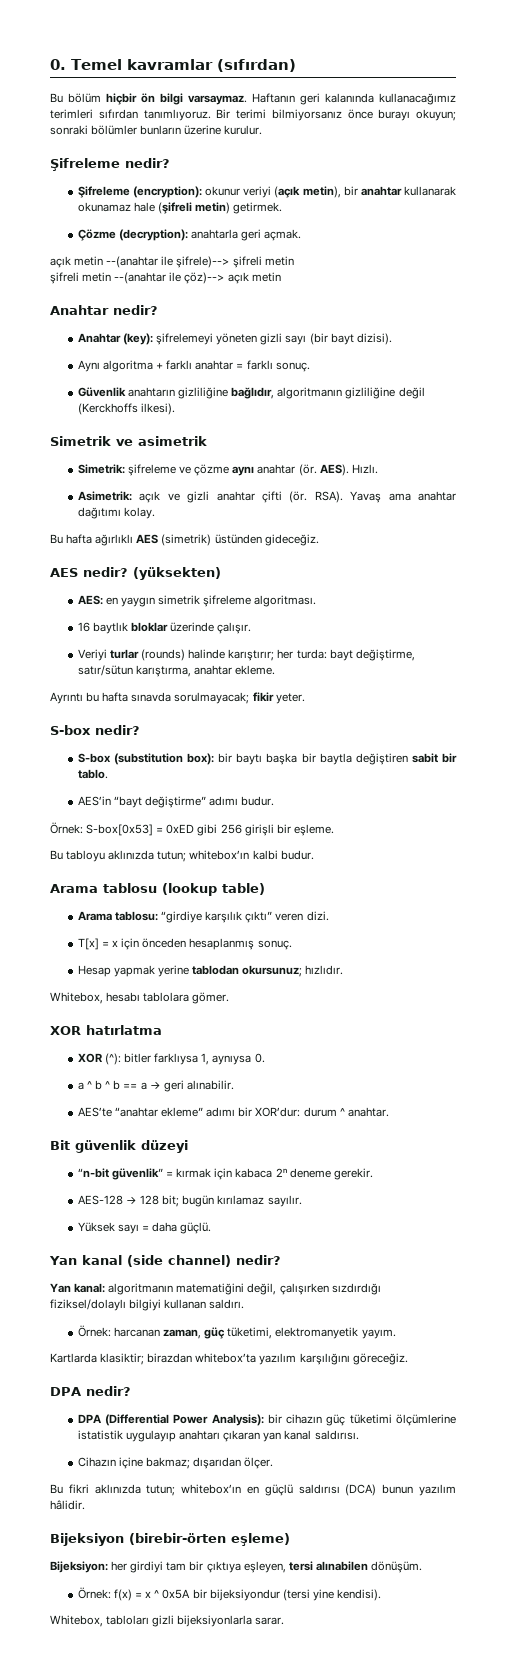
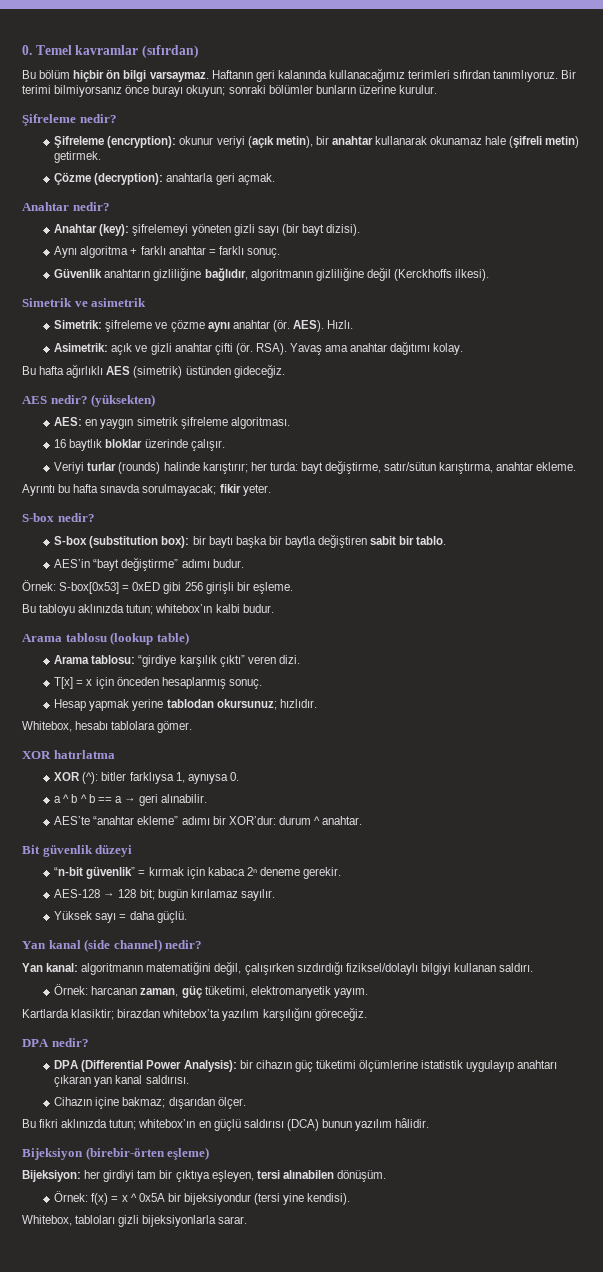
- açık metin --(anahtar ile şifrele)--> şifreli metin
- şifreli metin --(anahtar ile çöz)--> açık metin

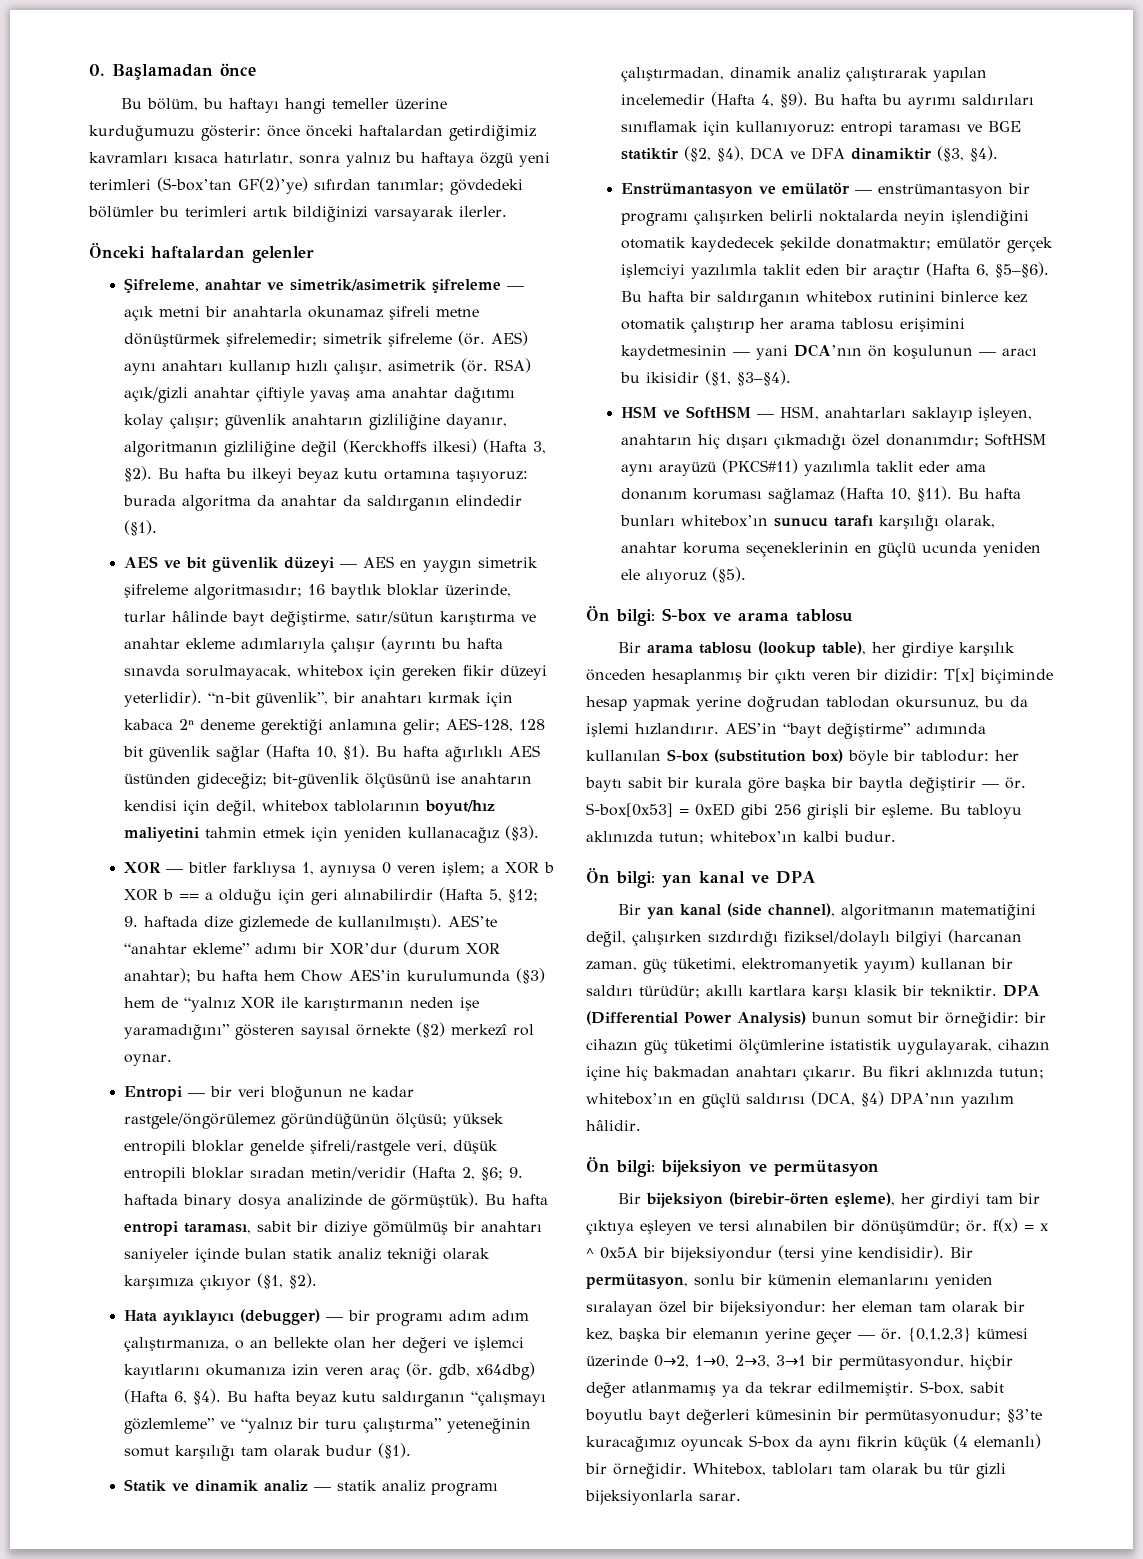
- 0. Temel kavramlar (sıfırdan)
- Bu bölüm hiçbir ön bilgi varsaymaz. Haftanın geri kalanında kullanacağımız terimleri sıfırdan tanımlıyoruz. Bir terimi bilmiyorsanız önce burayı okuyun; sonraki bölümler bunların üzerine kurulur.
- Şifreleme nedir?
- Şifreleme (encryption): okunur veriyi (açık metin), bir anahtar kullanarak okunamaz hale (şifreli metin) getirmek.
- Çözme (decryption): anahtarla geri açmak.
- Anahtar nedir?
- Anahtar (key): şifrelemeyi yöneten gizli sayı (bir bayt dizisi).
- Aynı algoritma + farklı anahtar = farklı sonuç.
- Güvenlik anahtarın gizliliğine bağlıdır, algoritmanın gizliliğine değil (Kerckhoffs ilkesi).
- Simetrik ve asimetrik
- Simetrik: şifreleme ve çözme aynı anahtar (ör. AES). Hızlı.
- Asimetrik: açık ve gizli anahtar çifti (ör. RSA). Yavaş ama anahtar dağıtımı kolay.
- Bu hafta ağırlıklı AES (simetrik) üstünden gideceğiz.
- AES nedir? (yüksekten)
- AES: en yaygın simetrik şifreleme algoritması.
- 16 baytlık bloklar üzerinde çalışır.
- Veriyi turlar (rounds) halinde karıştırır; her turda: bayt değiştirme, satır/sütun karıştırma, anahtar ekleme.
- Ayrıntı bu hafta sınavda sorulmayacak; fikir yeter.
- S-box nedir?
- S-box (substitution box): bir baytı başka bir baytla değiştiren sabit bir tablo.
- AES’in “bayt değiştirme” adımı budur.
- Örnek: S-box[0x53] = 0xED gibi 256 girişli bir eşleme.
- Bu tabloyu aklınızda tutun; whitebox’ın kalbi budur.
+ 0. Başlamadan önce
+ Bu bölüm, bu haftayı hangi temeller üzerine kurduğumuzu gösterir: önce önceki haftalardan getirdiğimiz kavramları kısaca hatırlatır, sonra yalnız bu haftaya özgü yeni terimleri (S-box’tan GF(2)’ye) sıfırdan tanımlar; gövdedeki bölümler bu terimleri artık bildiğinizi varsayarak ilerler.
+ Önceki haftalardan gelenler
+ Şifreleme, anahtar ve simetrik/asimetrik şifreleme — açık metni bir anahtarla okunamaz şifreli metne dönüştürmek şifrelemedir; simetrik şifreleme (ör. AES) aynı anahtarı kullanıp hızlı çalışır, asimetrik (ör. RSA) açık/gizli anahtar çiftiyle yavaş ama anahtar dağıtımı kolay çalışır; güvenlik anahtarın gizliliğine dayanır, algoritmanın gizliliğine değil (Kerckhoffs ilkesi) (Hafta 3, §2). Bu hafta bu ilkeyi beyaz kutu ortamına taşıyoruz: burada algoritma da anahtar da saldırganın elindedir (§1).
+ AES ve bit güvenlik düzeyi — AES en yaygın simetrik şifreleme algoritmasıdır; 16 baytlık bloklar üzerinde, turlar hâlinde bayt değiştirme, satır/sütun karıştırma ve anahtar ekleme adımlarıyla çalışır (ayrıntı bu hafta sınavda sorulmayacak, whitebox için gereken fikir düzeyi yeterlidir). “n-bit güvenlik”, bir anahtarı kırmak için kabaca 2ⁿ deneme gerektiği anlamına gelir; AES-128, 128 bit güvenlik sağlar (Hafta 10, §1). Bu hafta ağırlıklı AES üstünden gideceğiz; bit-güvenlik ölçüsünü ise anahtarın kendisi için değil, whitebox tablolarının boyut/hız maliyetini tahmin etmek için yeniden kullanacağız (§3).
+ XOR — bitler farklıysa 1, aynıysa 0 veren işlem; a XOR b XOR b == a olduğu için geri alınabilirdir (Hafta 5, §12; 9. haftada dize gizlemede de kullanılmıştı). AES’te “anahtar ekleme” adımı bir XOR’dur (durum XOR anahtar); bu hafta hem Chow AES’in kurulumunda (§3) hem de “yalnız XOR ile karıştırmanın neden işe yaramadığını” gösteren sayısal örnekte (§2) merkezî rol oynar.
+ Entropi — bir veri bloğunun ne kadar rastgele/öngörülemez göründüğünün ölçüsü; yüksek entropili bloklar genelde şifreli/rastgele veri, düşük entropili bloklar sıradan metin/veridir (Hafta 2, §6; 9. haftada binary dosya analizinde de görmüştük). Bu hafta entropi taraması, sabit bir diziye gömülmüş bir anahtarı saniyeler içinde bulan statik analiz tekniği olarak karşımıza çıkıyor (§1, §2).
+ Hata ayıklayıcı (debugger) — bir programı adım adım çalıştırmanıza, o an bellekte olan her değeri ve işlemci kayıtlarını okumanıza izin veren araç (ör. gdb, x64dbg) (Hafta 6, §4). Bu hafta beyaz kutu saldırganın “çalışmayı gözlemleme” ve “yalnız bir turu çalıştırma” yeteneğinin somut karşılığı tam olarak budur (§1).
+ Statik ve dinamik analiz — statik analiz programı çalıştırmadan, dinamik analiz çalıştırarak yapılan incelemedir (Hafta 4, §9). Bu hafta bu ayrımı saldırıları sınıflamak için kullanıyoruz: entropi taraması ve BGE statiktir (§2, §4), DCA ve DFA dinamiktir (§3, §4).
+ Enstrümantasyon ve emülatör — enstrümantasyon bir programı çalışırken belirli noktalarda neyin işlendiğini otomatik kaydedecek şekilde donatmaktır; emülatör gerçek işlemciyi yazılımla taklit eden bir araçtır (Hafta 6, §5–§6). Bu hafta bir saldırganın whitebox rutinini binlerce kez otomatik çalıştırıp her arama tablosu erişimini kaydetmesinin — yani DCA’nın ön koşulunun — aracı bu ikisidir (§1, §3–§4).
+ HSM ve SoftHSM — HSM, anahtarları saklayıp işleyen, anahtarın hiç dışarı çıkmadığı özel donanımdır; SoftHSM aynı arayüzü (PKCS#11) yazılımla taklit eder ama donanım koruması sağlamaz (Hafta 10, §11). Bu hafta bunları whitebox’ın sunucu tarafı karşılığı olarak, anahtar koruma seçeneklerinin en güçlü ucunda yeniden ele alıyoruz (§5).
+ Ön bilgi: S-box ve arama tablosu
+ Bir arama tablosu (lookup table), her girdiye karşılık önceden hesaplanmış bir çıktı veren bir dizidir: T[x] biçiminde hesap yapmak yerine doğrudan tablodan okursunuz, bu da işlemi hızlandırır. AES’in “bayt değiştirme” adımında kullanılan S-box (substitution box) böyle bir tablodur: her baytı sabit bir kurala göre başka bir baytla değiştirir — ör. S-box[0x53] = 0xED gibi 256 girişli bir eşleme. Bu tabloyu aklınızda tutun; whitebox’ın kalbi budur.
- Arama tablosu (lookup table)
- Arama tablosu: “girdiye karşılık çıktı” veren dizi.
- T[x] = x için önceden hesaplanmış sonuç.
- Hesap yapmak yerine tablodan okursunuz; hızlıdır.
- Whitebox, hesabı tablolara gömer.
- XOR hatırlatma
- XOR (^): bitler farklıysa 1, aynıysa 0.
- a ^ b ^ b == a → geri alınabilir.
- AES’te “anahtar ekleme” adımı bir XOR’dur: durum ^ anahtar.
- Bit güvenlik düzeyi
- “n-bit güvenlik” = kırmak için kabaca 2ⁿ deneme gerekir.
- AES-128 → 128 bit; bugün kırılamaz sayılır.
- Yüksek sayı = daha güçlü.
- Yan kanal (side channel) nedir?
- Yan kanal: algoritmanın matematiğini değil, çalışırken sızdırdığı fiziksel/dolaylı bilgiyi kullanan saldırı.
- Örnek: harcanan zaman, güç tüketimi, elektromanyetik yayım.
- Kartlarda klasiktir; birazdan whitebox’ta yazılım karşılığını göreceğiz.
- DPA nedir?
- DPA (Differential Power Analysis): bir cihazın güç tüketimi ölçümlerine istatistik uygulayıp anahtarı çıkaran yan kanal saldırısı.
- Cihazın içine bakmaz; dışarıdan ölçer.
- Bu fikri aklınızda tutun; whitebox’ın en güçlü saldırısı (DCA) bunun yazılım hâlidir.
+ Ön bilgi: yan kanal ve DPA
+ Bir yan kanal (side channel), algoritmanın matematiğini değil, çalışırken sızdırdığı fiziksel/dolaylı bilgiyi (harcanan zaman, güç tüketimi, elektromanyetik yayım) kullanan bir saldırı türüdür; akıllı kartlara karşı klasik bir tekniktir. DPA (Differential Power Analysis) bunun somut bir örneğidir: bir cihazın güç tüketimi ölçümlerine istatistik uygulayarak, cihazın içine hiç bakmadan anahtarı çıkarır. Bu fikri aklınızda tutun; whitebox’ın en güçlü saldırısı (DCA, §4) DPA’nın yazılım hâlidir.
- Bijeksiyon (birebir-örten eşleme)
- Bijeksiyon: her girdiyi tam bir çıktıya eşleyen, tersi alınabilen dönüşüm.
- Örnek: f(x) = x ^ 0x5A bir bijeksiyondur (tersi yine kendisi).
- Whitebox, tabloları gizli bijeksiyonlarla sarar.
+ Ön bilgi: bijeksiyon ve permütasyon
+ Bir bijeksiyon (birebir-örten eşleme), her girdiyi tam bir çıktıya eşleyen ve tersi alınabilen bir dönüşümdür; ör. f(x) = x ^ 0x5A bir bijeksiyondur (tersi yine kendisidir). Bir permütasyon, sonlu bir kümenin elemanlarını yeniden sıralayan özel bir bijeksiyondur: her eleman tam olarak bir kez, başka bir elemanın yerine geçer — ör. {0,1,2,3} kümesi üzerinde 0→2, 1→0, 2→3, 3→1 bir permütasyondur, hiçbir değer atlanmamış ya da tekrar edilmemiştir. S-box, sabit boyutlu bayt değerleri kümesinin bir permütasyonudur; §3’te kuracağımız oyuncak S-box da aynı fikrin küçük (4 elemanlı) bir örneğidir. Whitebox, tabloları tam olarak bu tür gizli bijeksiyonlarla sarar.

